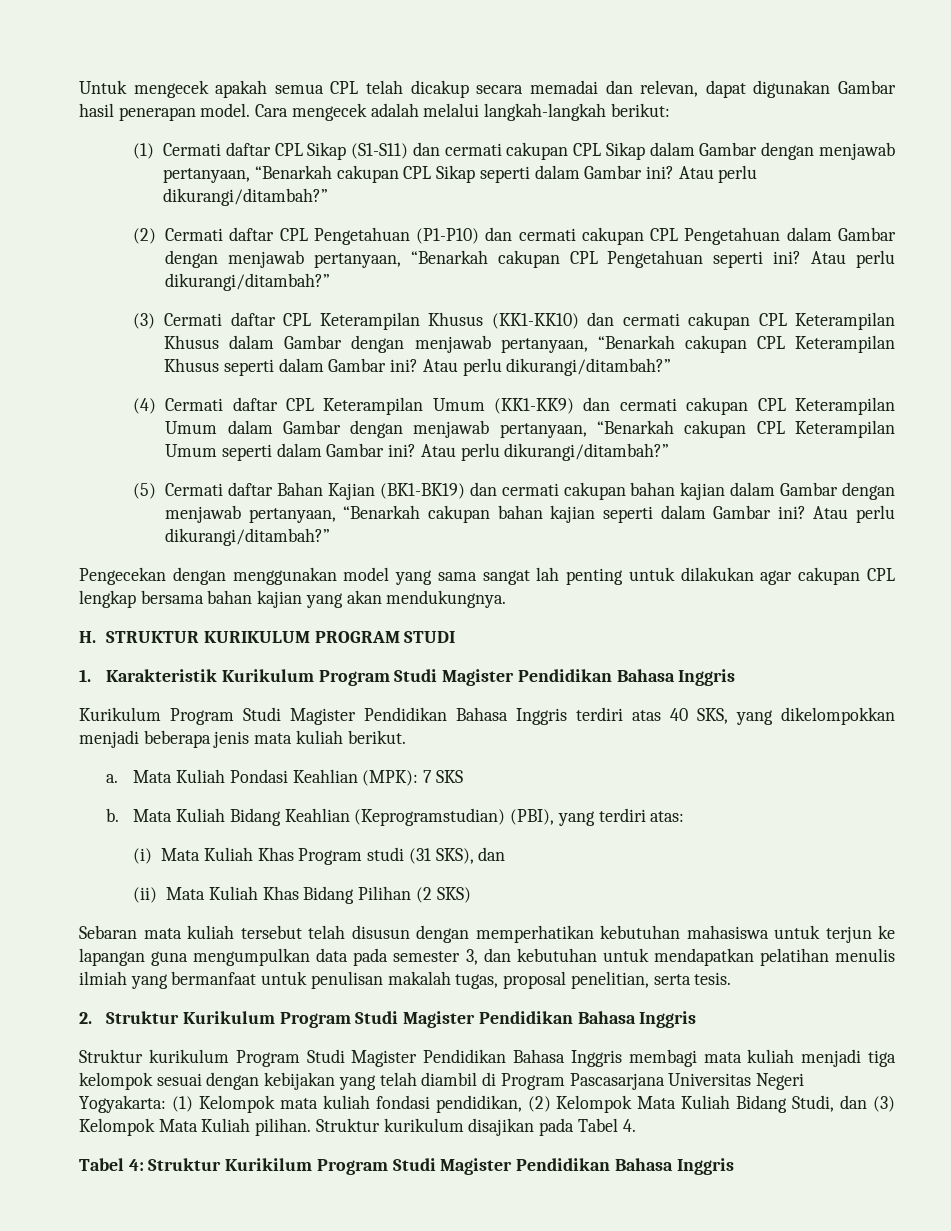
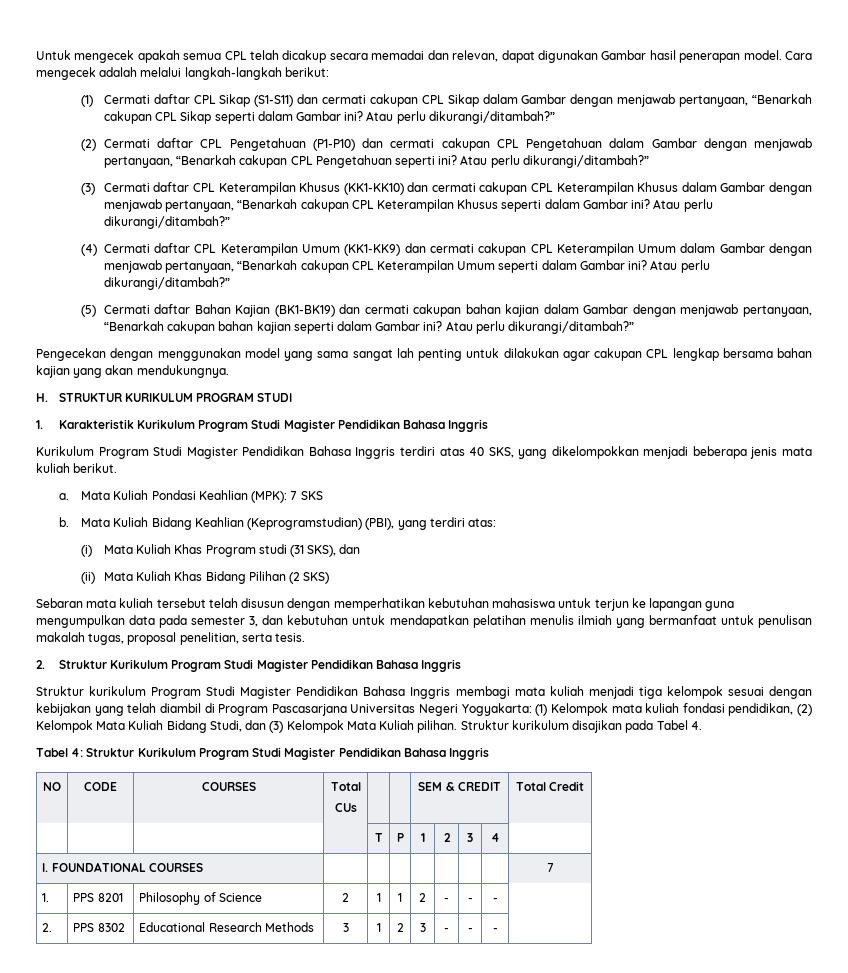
- Tabel 4: Struktur Kurikilum Program Studi Magister Pendidikan Bahasa Inggris
+ Tabel 4: Struktur Kurikulum Program Studi Magister Pendidikan Bahasa Inggris
+ NO | CODE | COURSES | Total
+ CUs | | | SEM & CREDIT | Total Credit
+ | | | | T | P | 1 | 2 | 3 | 4 |
+ I. FOUNDATIONAL COURSES | | | | | | | | 7
+ 1. | PPS 8201 | Philosophy of Science | 2 | 1 | 1 | 2 | - | - | - |
+ 2. | PPS 8302 | Educational Research Methods | 3 | 1 | 2 | 3 | - | - | - |

